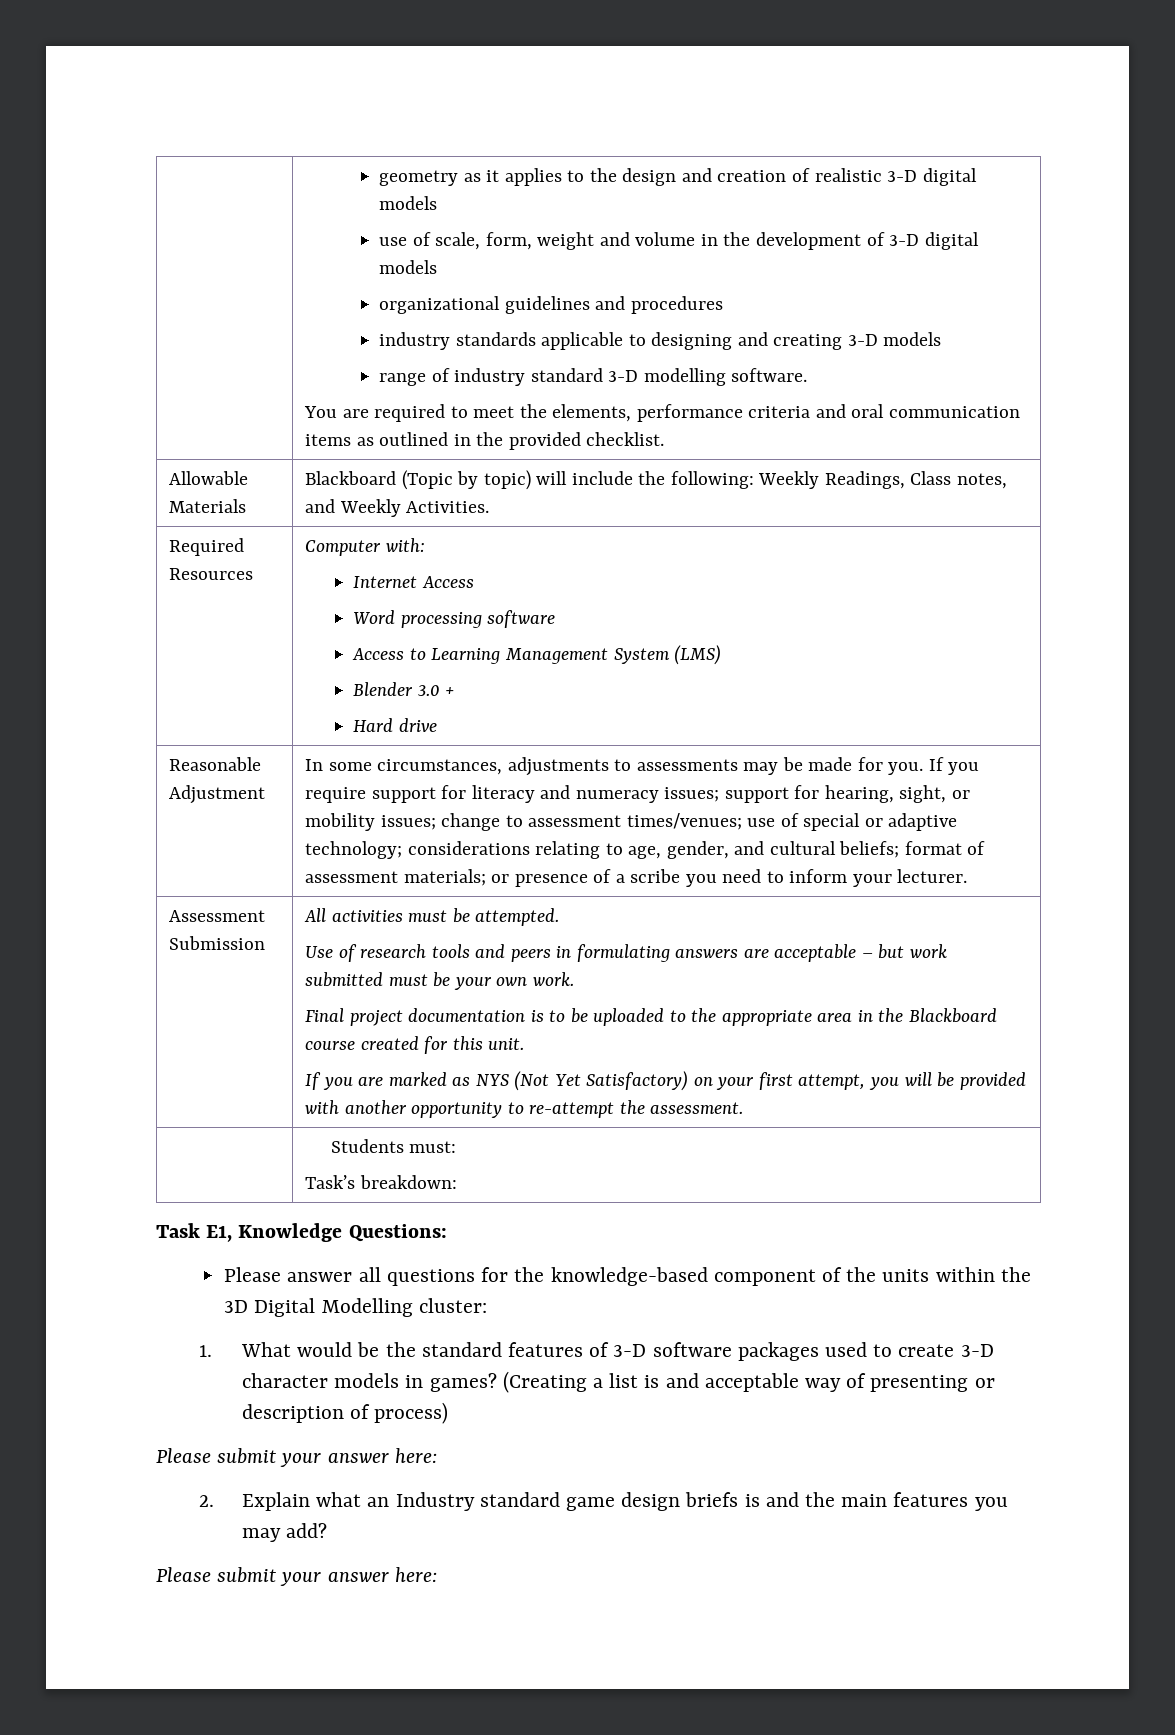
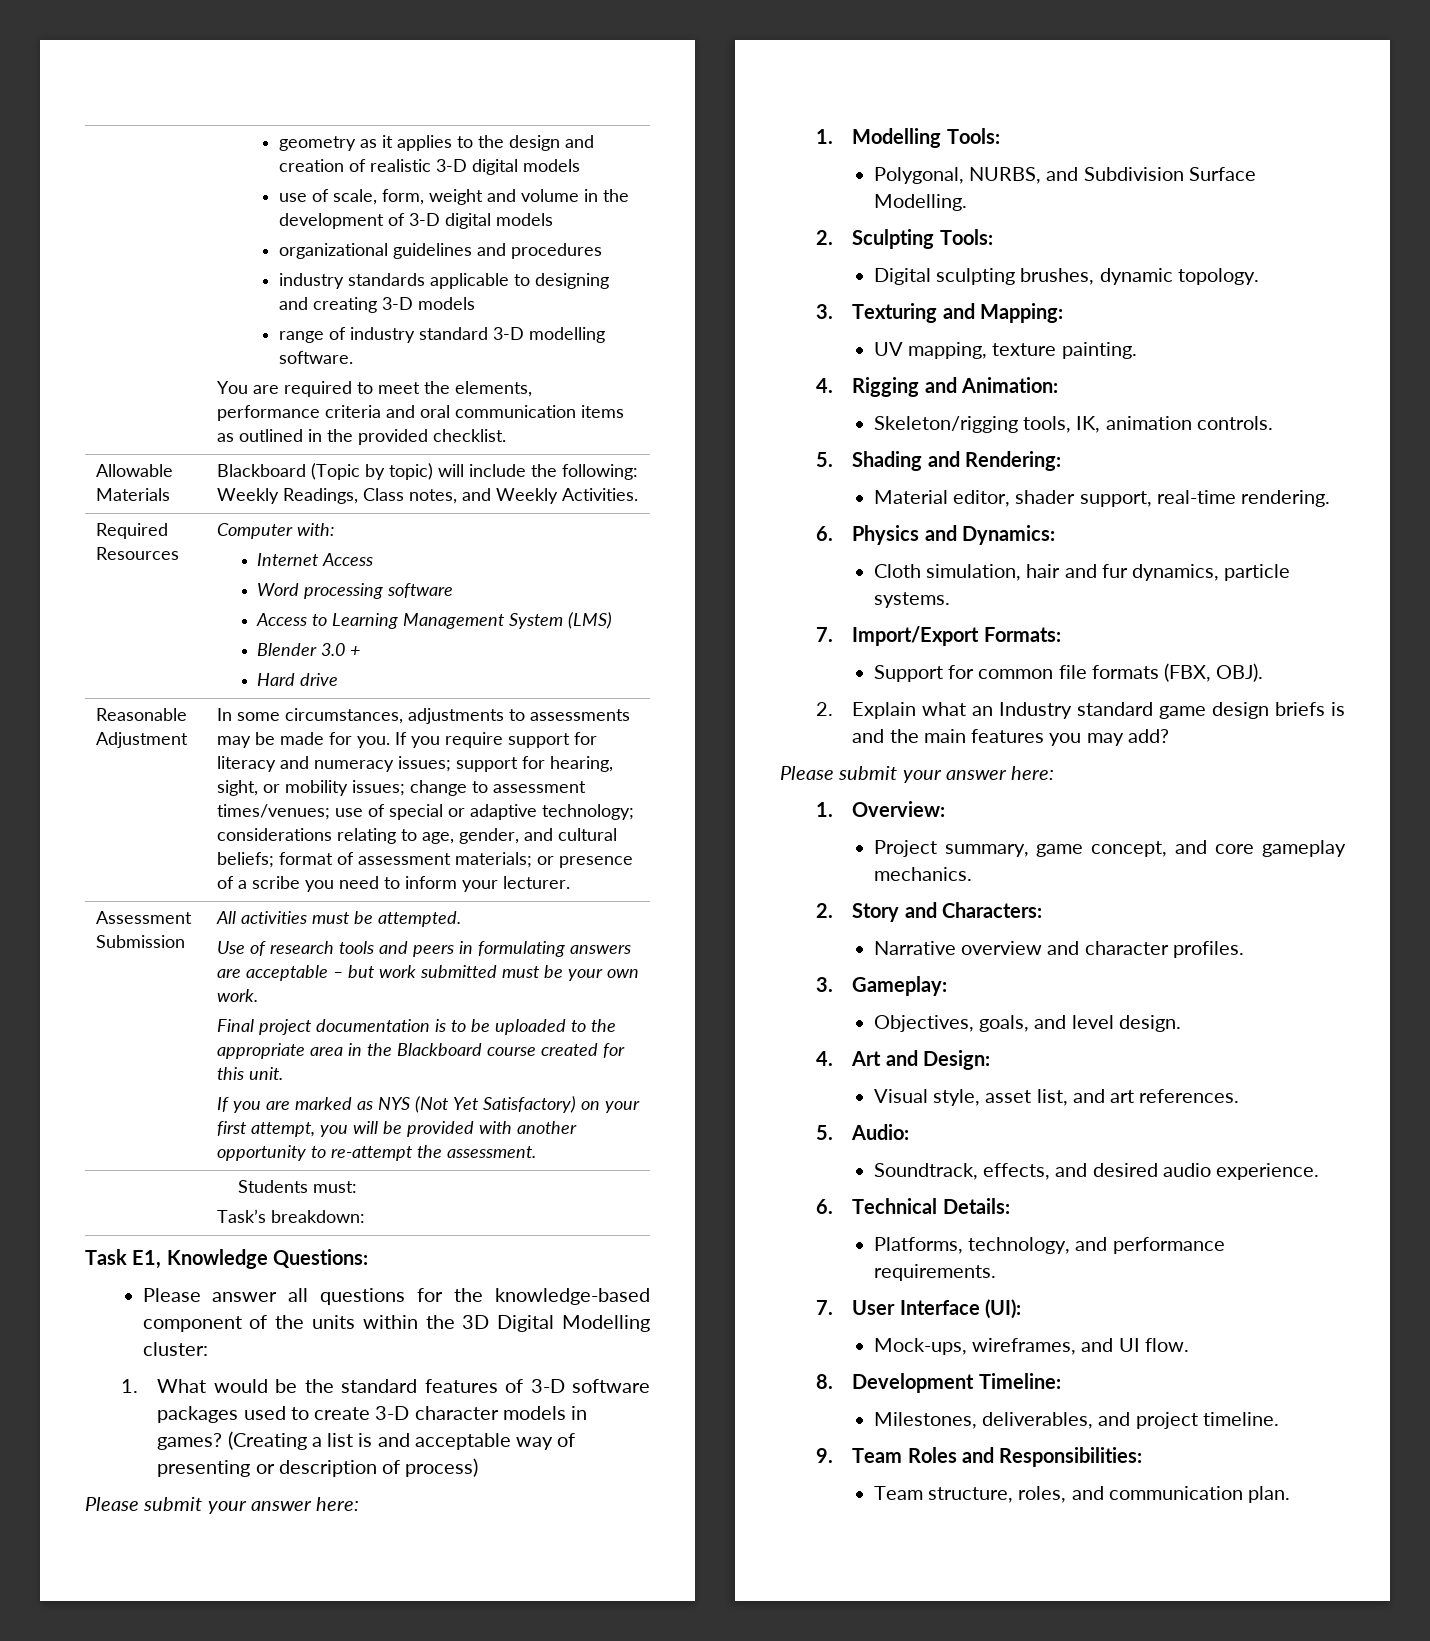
+ 1. Modelling Tools:
+ Polygonal, NURBS, and Subdivision Surface Modelling.
+ 2. Sculpting Tools:
+ Digital sculpting brushes, dynamic topology.
+ 3. Texturing and Mapping:
+ UV mapping, texture painting.
+ 4. Rigging and Animation:
+ Skeleton/rigging tools, IK, animation controls.
+ 5. Shading and Rendering:
+ Material editor, shader support, real-time rendering.
+ 6. Physics and Dynamics:
+ Cloth simulation, hair and fur dynamics, particle systems.
+ 7. Import/Export Formats:
+ Support for common file formats (FBX, OBJ).
+ 1. Overview:
+ Project summary, game concept, and core gameplay mechanics.
+ 2. Story and Characters:
+ Narrative overview and character profiles.
+ 3. Gameplay:
+ Objectives, goals, and level design.
+ 4. Art and Design:
+ Visual style, asset list, and art references.
+ 5. Audio:
+ Soundtrack, effects, and desired audio experience.
+ 6. Technical Details:
+ Platforms, technology, and performance requirements.
+ 7. User Interface (UI):
+ Mock-ups, wireframes, and UI flow.
+ 8. Development Timeline:
+ Milestones, deliverables, and project timeline.
+ 9. Team Roles and Responsibilities:
+ Team structure, roles, and communication plan.

